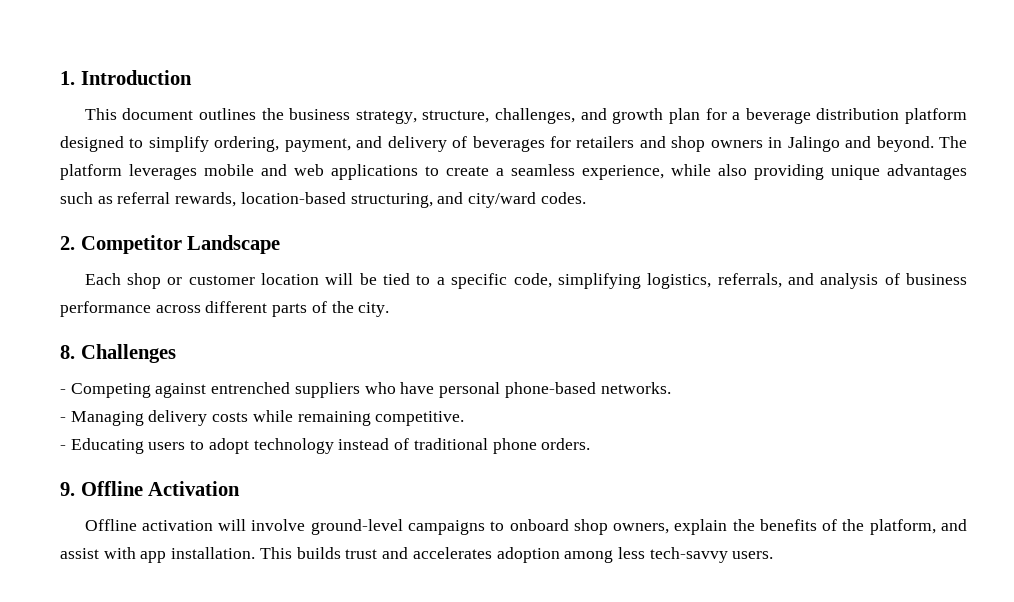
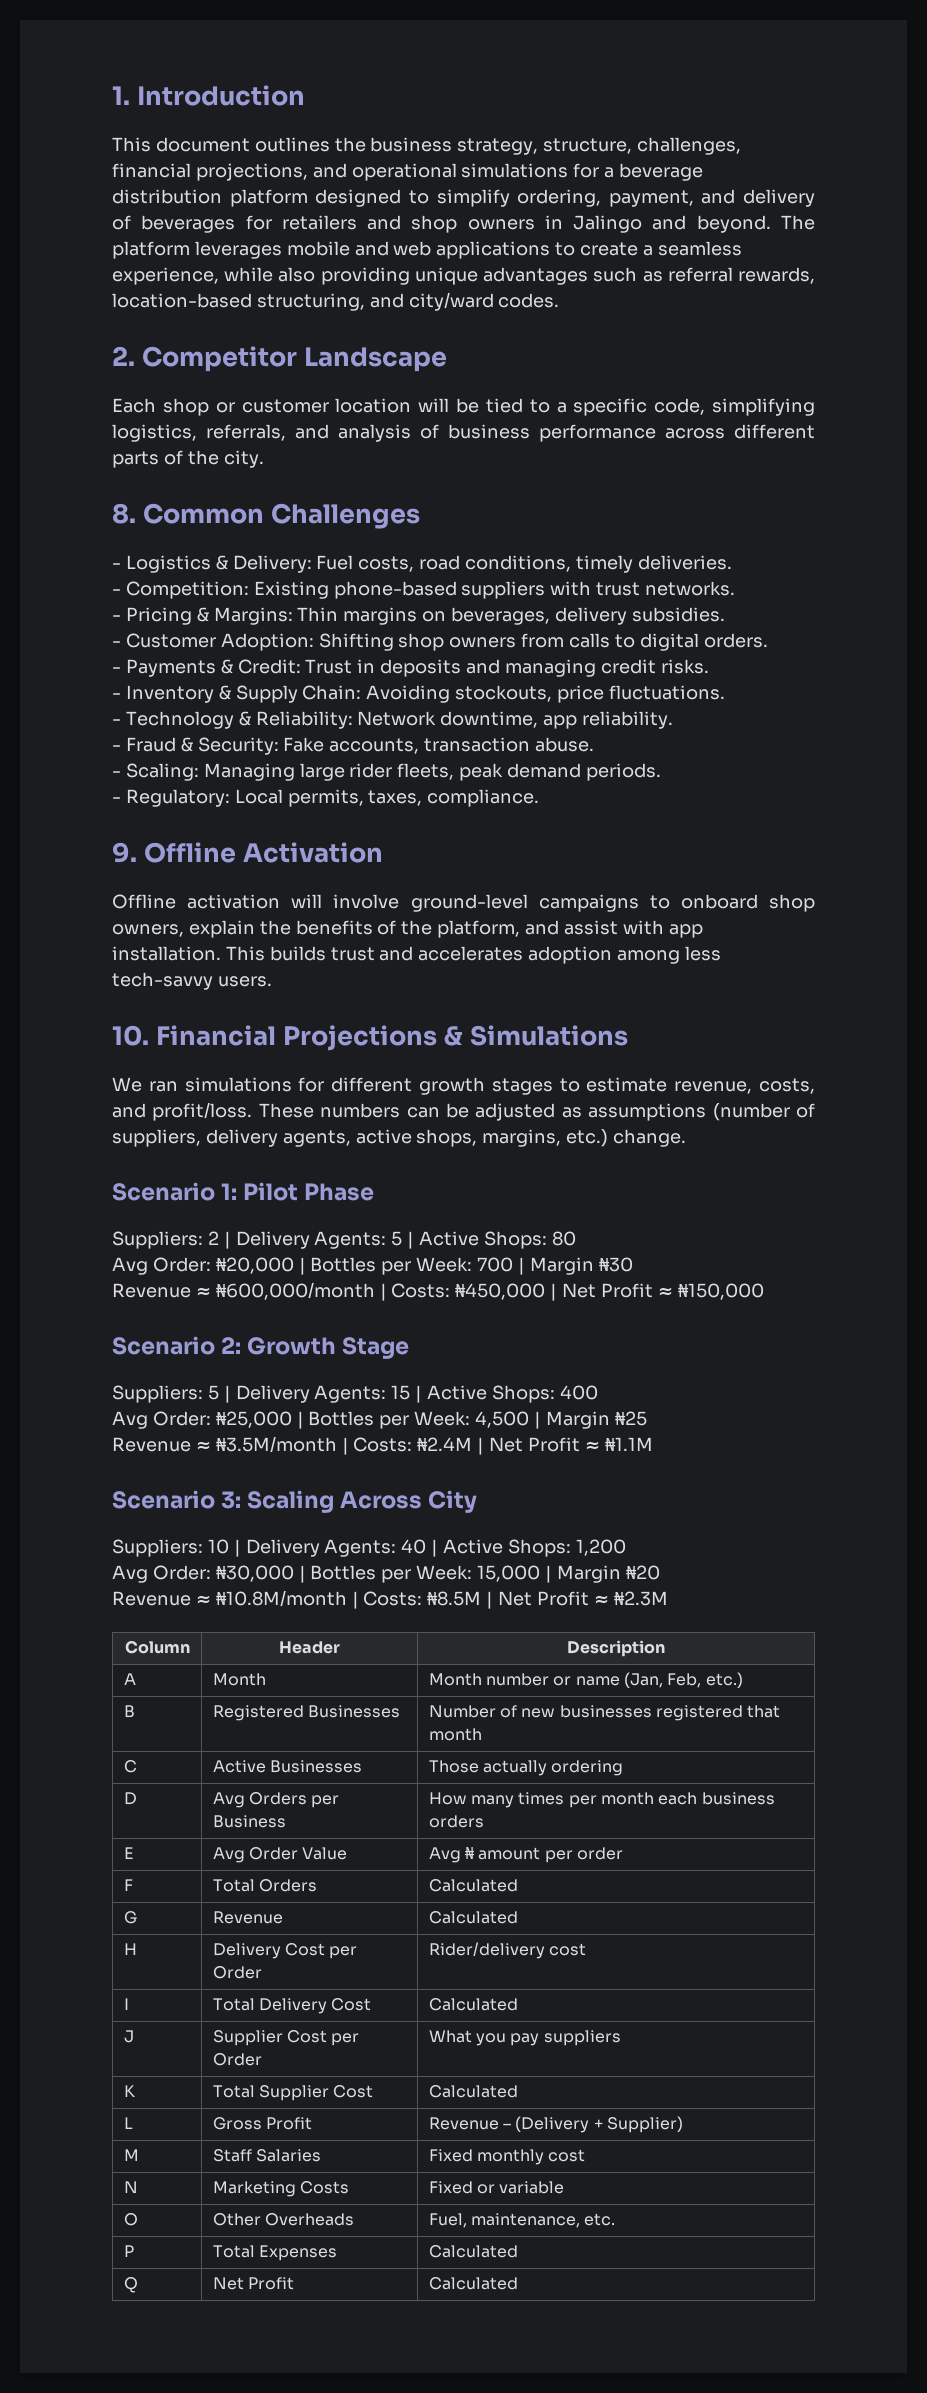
- This document outlines the business strategy, structure, challenges, and growth plan for a beverage distribution platform designed to simplify ordering, payment, and delivery of beverages for retailers and shop owners in Jalingo and beyond.
+ This document outlines the business strategy, structure, challenges, financial projections, and operational simulations for a beverage distribution platform designed to simplify ordering, payment, and delivery of beverages for retailers and shop owners in Jalingo and beyond.
- 8. Challenges
+ 8. Common Challenges
- - Competing against entrenched suppliers who have personal phone-based networks.
- - Managing delivery costs while remaining competitive.
- - Educating users to adopt technology instead of traditional phone orders.
+ - Logistics & Delivery: Fuel costs, road conditions, timely deliveries.
+ - Competition: Existing phone-based suppliers with trust networks.
+ - Pricing & Margins: Thin margins on beverages, delivery subsidies.
+ - Customer Adoption: Shifting shop owners from calls to digital orders.
+ - Payments & Credit: Trust in deposits and managing credit risks.
+ - Inventory & Supply Chain: Avoiding stockouts, price fluctuations.
+ - Technology & Reliability: Network downtime, app reliability.
+ - Fraud & Security: Fake accounts, transaction abuse.
+ - Scaling: Managing large rider fleets, peak demand periods.
+ - Regulatory: Local permits, taxes, compliance.
+ 10. Financial Projections & Simulations
+ We ran simulations for different growth stages to estimate revenue, costs, and profit/loss. These numbers can be adjusted as assumptions (number of suppliers, delivery agents, active shops, margins, etc.) change.
+ Scenario 1: Pilot Phase
+ Suppliers: 2 | Delivery Agents: 5 | Active Shops: 80
+ Avg Order: ₦20,000 | Bottles per Week: 700 | Margin ₦30
+ Revenue ≈ ₦600,000/month | Costs: ₦450,000 | Net Profit ≈ ₦150,000
+ Scenario 2: Growth Stage
+ Suppliers: 5 | Delivery Agents: 15 | Active Shops: 400
+ Avg Order: ₦25,000 | Bottles per Week: 4,500 | Margin ₦25
+ Revenue ≈ ₦3.5M/month | Costs: ₦2.4M | Net Profit ≈ ₦1.1M
+ Scenario 3: Scaling Across City
+ Suppliers: 10 | Delivery Agents: 40 | Active Shops: 1,200
+ Avg Order: ₦30,000 | Bottles per Week: 15,000 | Margin ₦20
+ Revenue ≈ ₦10.8M/month | Costs: ₦8.5M | Net Profit ≈ ₦2.3M
+ Column | Header | Description
+ A | Month | Month number or name (Jan, Feb, etc.)
+ B | Registered Businesses | Number of new businesses registered that month
+ C | Active Businesses | Those actually ordering
+ D | Avg Orders per Business | How many times per month each business orders
+ E | Avg Order Value | Avg ₦ amount per order
+ F | Total Orders | Calculated
+ G | Revenue | Calculated
+ H | Delivery Cost per Order | Rider/delivery cost
+ I | Total Delivery Cost | Calculated
+ J | Supplier Cost per Order | What you pay suppliers
+ K | Total Supplier Cost | Calculated
+ L | Gross Profit | Revenue – (Delivery + Supplier)
+ M | Staff Salaries | Fixed monthly cost
+ N | Marketing Costs | Fixed or variable
+ O | Other Overheads | Fuel, maintenance, etc.
+ P | Total Expenses | Calculated
+ Q | Net Profit | Calculated

